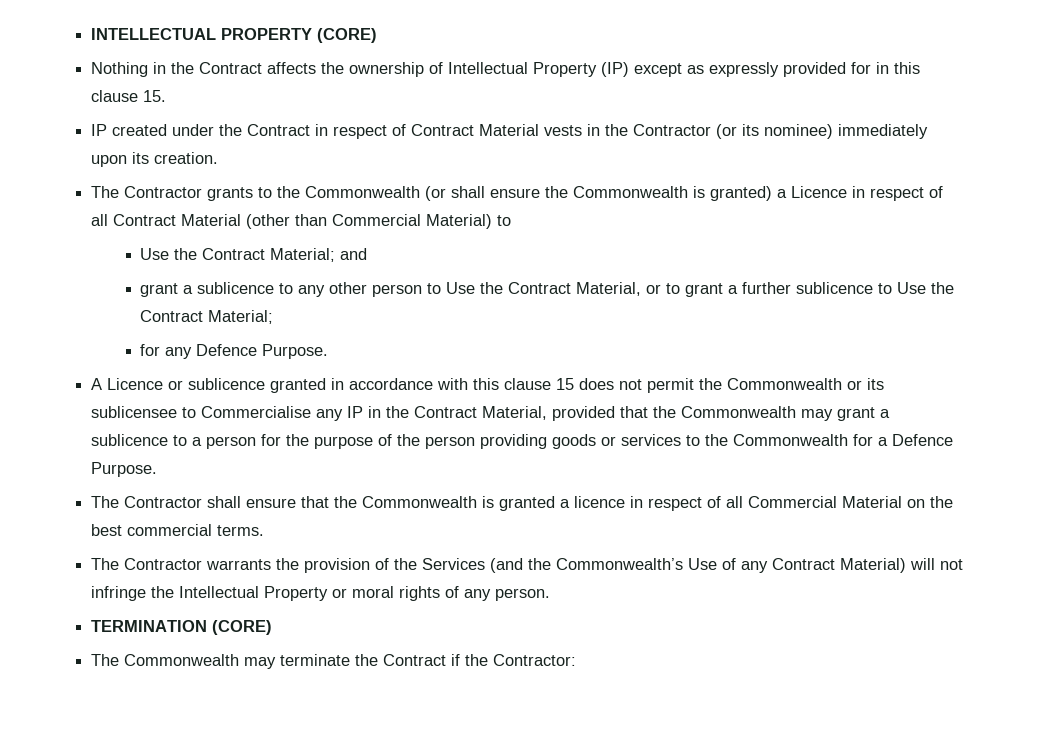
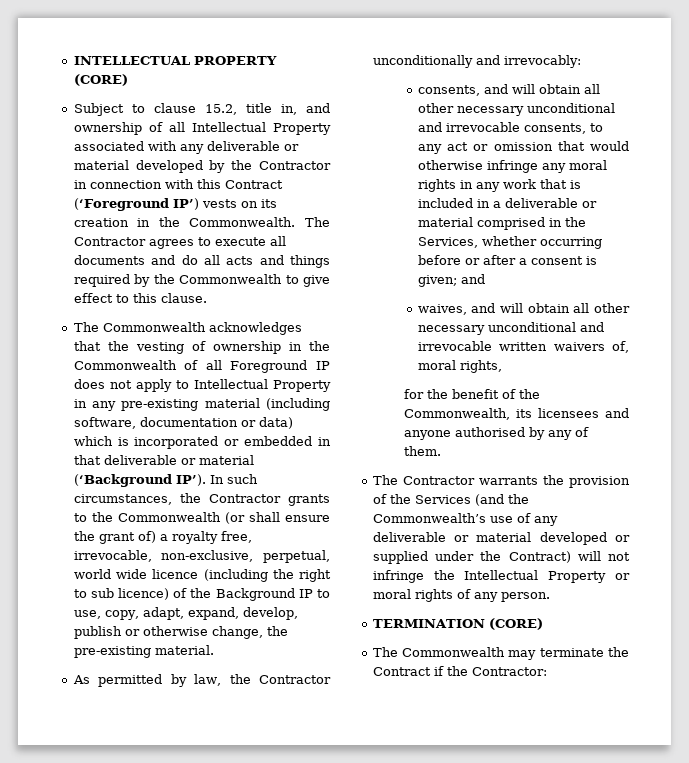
- Nothing in the Contract affects the ownership of Intellectual Property (IP) except as expressly provided for in this clause 15.
- IP created under the Contract in respect of Contract Material vests in the Contractor (or its nominee) immediately upon its creation.
- The Contractor grants to the Commonwealth (or shall ensure the Commonwealth is granted) a Licence in respect of all Contract Material (other than Commercial Material) to
- Use the Contract Material; and
- grant a sublicence to any other person to Use the Contract Material, or to grant a further sublicence to Use the Contract Material;
- for any Defence Purpose.
- A Licence or sublicence granted in accordance with this clause 15 does not permit the Commonwealth or its sublicensee to Commercialise any IP in the Contract Material, provided that the Commonwealth may grant a sublicence to a person for the purpose of the person providing goods or services to the Commonwealth for a Defence Purpose.
- The Contractor shall ensure that the Commonwealth is granted a licence in respect of all Commercial Material on the best commercial terms.
+ Subject to clause 15.2, title in, and ownership of all Intellectual Property associated with any deliverable or material developed by the Contractor in connection with this Contract (‘Foreground IP’) vests on its creation in the Commonwealth. The Contractor agrees to execute all documents and do all acts and things required by the Commonwealth to give effect to this clause.
+ The Commonwealth acknowledges that the vesting of ownership in the Commonwealth of all Foreground IP does not apply to Intellectual Property in any pre-existing material (including software, documentation or data) which is incorporated or embedded in that deliverable or material (‘Background IP’). In such circumstances, the Contractor grants to the Commonwealth (or shall ensure the grant of) a royalty free, irrevocable, non-exclusive, perpetual, world wide licence (including the right to sub licence) of the Background IP to use, copy, adapt, expand, develop, publish or otherwise change, the pre-existing material.
+ As permitted by law, the Contractor unconditionally and irrevocably:
+ consents, and will obtain all other necessary unconditional and irrevocable consents, to any act or omission that would otherwise infringe any moral rights in any work that is included in a deliverable or material comprised in the Services, whether occurring before or after a consent is given; and
+ waives, and will obtain all other necessary unconditional and irrevocable written waivers of, moral rights,
+ for the benefit of the Commonwealth, its licensees and anyone authorised by any of them.
- The Contractor warrants the provision of the Services (and the Commonwealth’s Use of any Contract Material) will not infringe the Intellectual Property or moral rights of any person.
+ The Contractor warrants the provision of the Services (and the Commonwealth’s use of any deliverable or material developed or supplied under the Contract) will not infringe the Intellectual Property or moral rights of any person.

